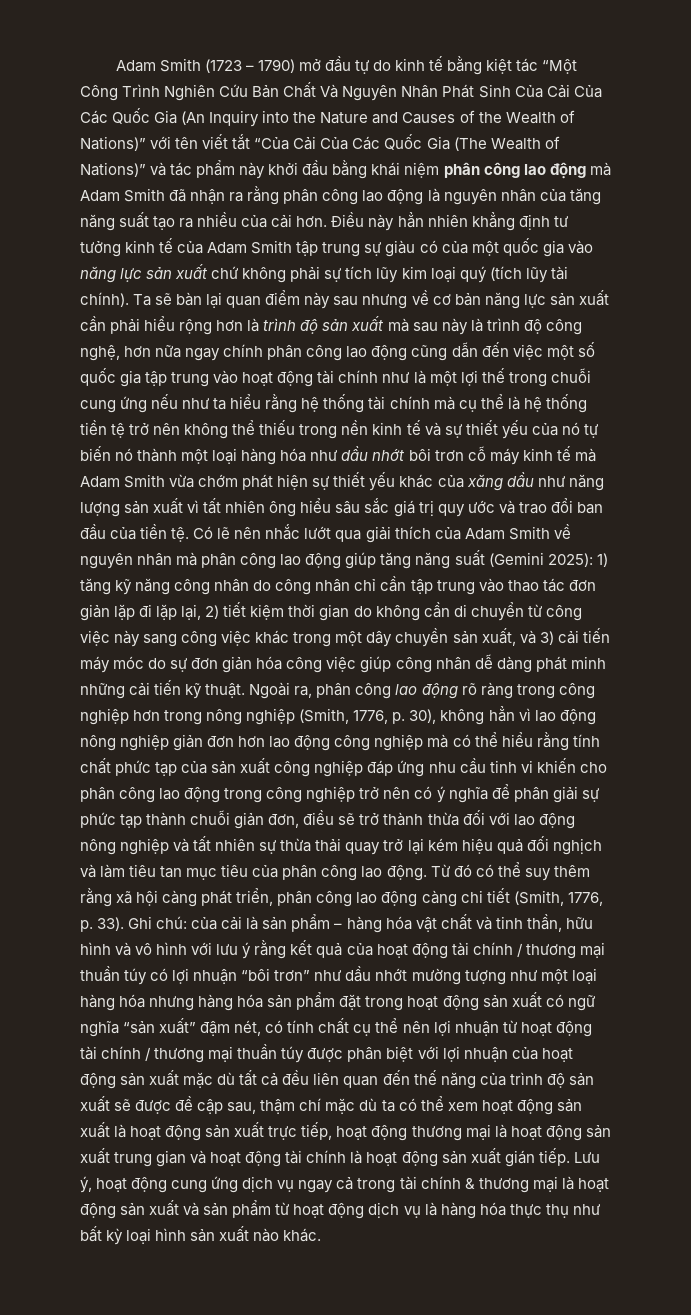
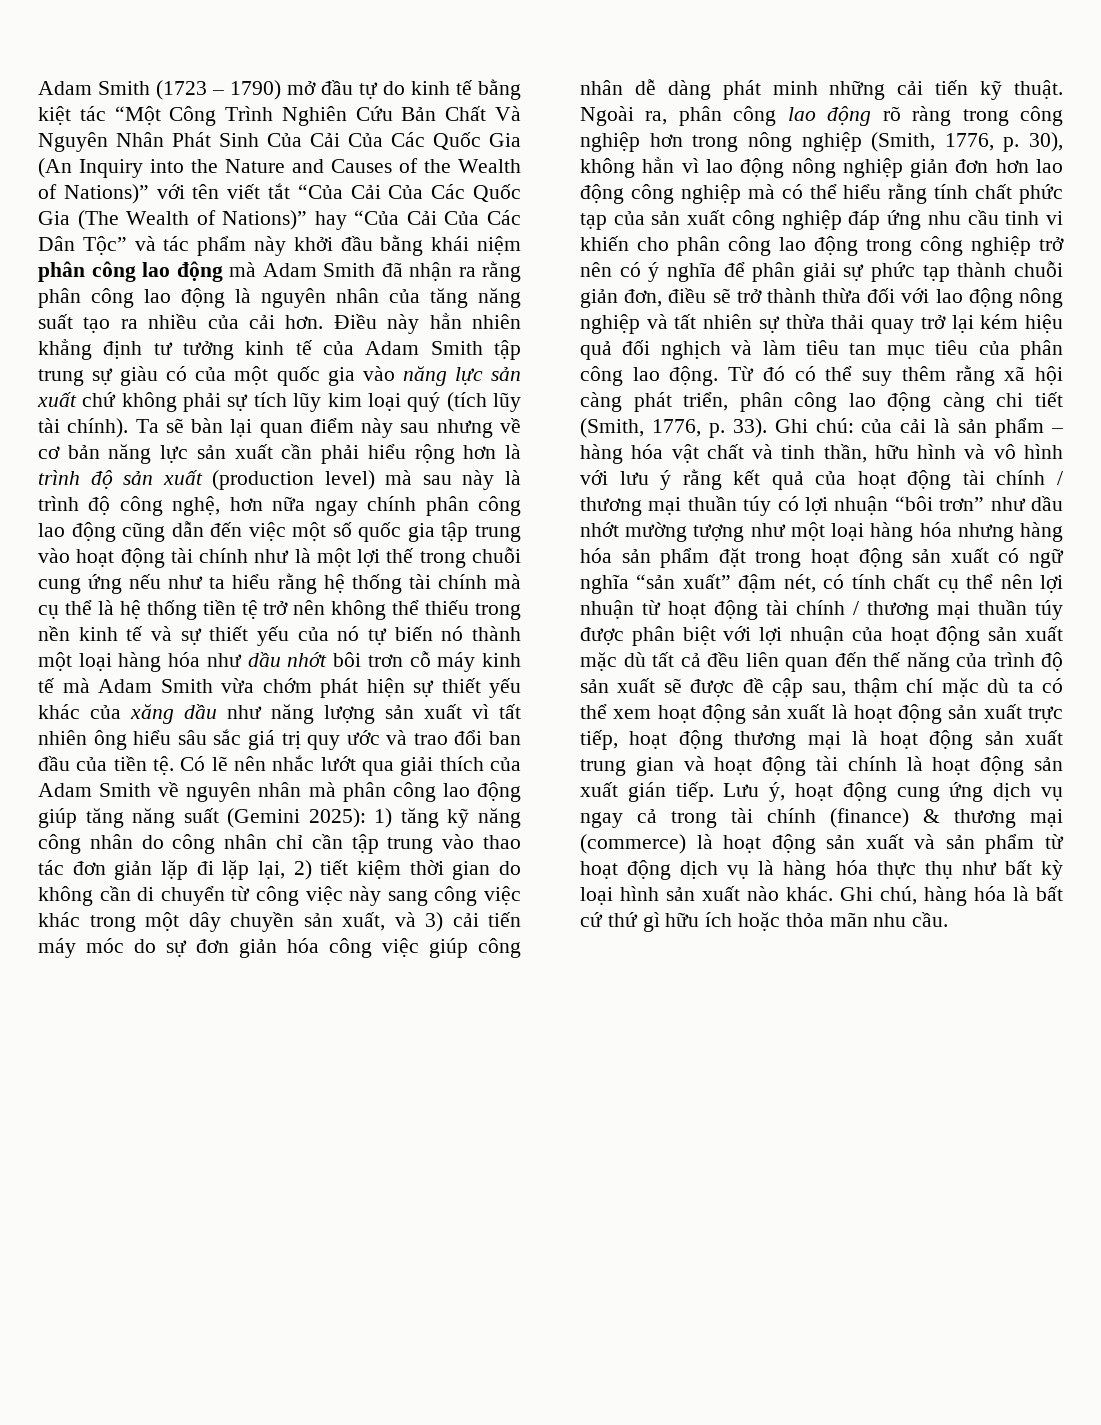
- Adam Smith (1723 – 1790) mở đầu tự do kinh tế bằng kiệt tác “Một Công Trình Nghiên Cứu Bản Chất Và Nguyên Nhân Phát Sinh Của Cải Của Các Quốc Gia (An Inquiry into the Nature and Causes of the Wealth of Nations)” với tên viết tắt “Của Cải Của Các Quốc Gia (The Wealth of Nations)” và tác phẩm này khởi đầu bằng khái niệm phân công lao động mà Adam Smith đã nhận ra rằng phân công lao động là nguyên nhân của tăng năng suất tạo ra nhiều của cải hơn.
+ Adam Smith (1723 – 1790) mở đầu tự do kinh tế bằng kiệt tác “Một Công Trình Nghiên Cứu Bản Chất Và Nguyên Nhân Phát Sinh Của Cải Của Các Quốc Gia (An Inquiry into the Nature and Causes of the Wealth of Nations)” với tên viết tắt “Của Cải Của Các Quốc Gia (The Wealth of Nations)” hay “Của Cải Của Các Dân Tộc” và tác phẩm này khởi đầu bằng khái niệm phân công lao động mà Adam Smith đã nhận ra rằng phân công lao động là nguyên nhân của tăng năng suất tạo ra nhiều của cải hơn.
- Ta sẽ bàn lại quan điểm này sau nhưng về cơ bản năng lực sản xuất cần phải hiểu rộng hơn là trình độ sản xuất mà sau này là trình độ công nghệ, hơn nữa ngay chính phân công lao động cũng dẫn đến việc một số quốc gia tập trung vào hoạt động tài chính như là một lợi thế trong chuỗi cung ứng nếu như ta hiểu rằng hệ thống tài chính mà cụ thể là hệ thống tiền tệ trở nên không thể thiếu trong nền kinh tế và sự thiết yếu của nó tự biến nó thành một loại hàng hóa như dầu nhớt bôi trơn cỗ máy kinh tế mà Adam Smith vừa chớm phát hiện sự thiết yếu khác của xăng dầu như năng lượng sản xuất vì tất nhiên ông hiểu sâu sắc giá trị quy ước và trao đổi ban đầu của tiền tệ.
+ Ta sẽ bàn lại quan điểm này sau nhưng về cơ bản năng lực sản xuất cần phải hiểu rộng hơn là trình độ sản xuất (production level) mà sau này là trình độ công nghệ, hơn nữa ngay chính phân công lao động cũng dẫn đến việc một số quốc gia tập trung vào hoạt động tài chính như là một lợi thế trong chuỗi cung ứng nếu như ta hiểu rằng hệ thống tài chính mà cụ thể là hệ thống tiền tệ trở nên không thể thiếu trong nền kinh tế và sự thiết yếu của nó tự biến nó thành một loại hàng hóa như dầu nhớt bôi trơn cỗ máy kinh tế mà Adam Smith vừa chớm phát hiện sự thiết yếu khác của xăng dầu như năng lượng sản xuất vì tất nhiên ông hiểu sâu sắc giá trị quy ước và trao đổi ban đầu của tiền tệ.
- Lưu ý, hoạt động cung ứng dịch vụ ngay cả trong tài chính & thương mại là hoạt động sản xuất và sản phẩm từ hoạt động dịch vụ là hàng hóa thực thụ như bất kỳ loại hình sản xuất nào khác.
+ Lưu ý, hoạt động cung ứng dịch vụ ngay cả trong tài chính (finance) & thương mại (commerce) là hoạt động sản xuất và sản phẩm từ hoạt động dịch vụ là hàng hóa thực thụ như bất kỳ loại hình sản xuất nào khác.
+ Ghi chú, hàng hóa là bất cứ thứ gì hữu ích hoặc thỏa mãn nhu cầu.

